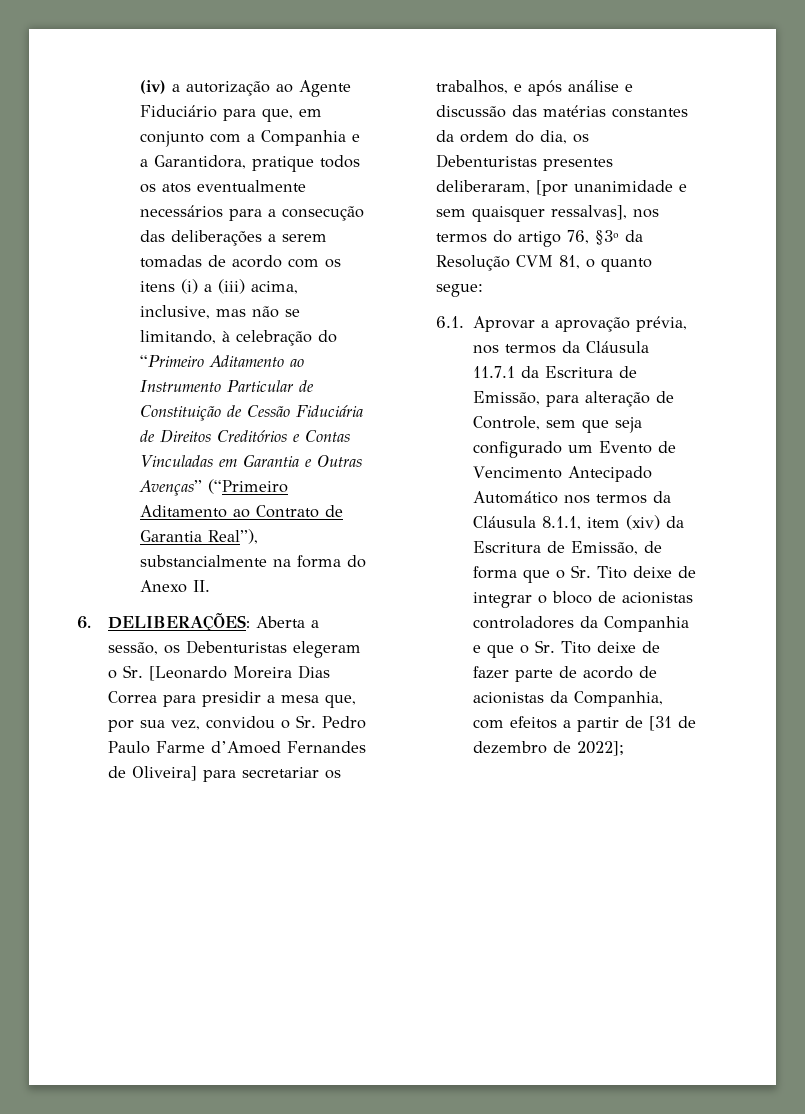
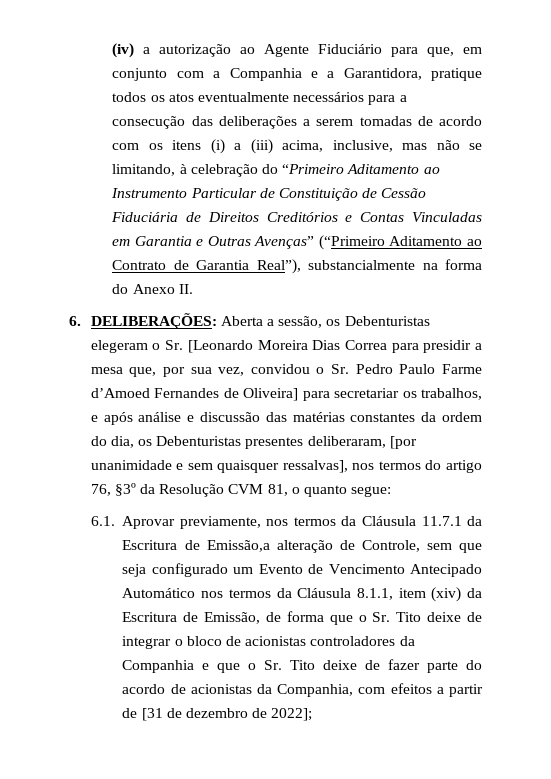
- 6.1. Aprovar a aprovação prévia, nos termos da Cláusula 11.7.1 da Escritura de Emissão, para alteração de Controle, sem que seja configurado um Evento de Vencimento Antecipado Automático nos termos da Cláusula 8.1.1, item (xiv) da Escritura de Emissão, de forma que o Sr. Tito deixe de integrar o bloco de acionistas controladores da Companhia e que o Sr. Tito deixe de fazer parte de acordo de acionistas da Companhia, com efeitos a partir de [31 de dezembro de 2022];
+ 6.1. Aprovar previamente, nos termos da Cláusula 11.7.1 da Escritura de Emissão,a alteração de Controle, sem que seja configurado um Evento de Vencimento Antecipado Automático nos termos da Cláusula 8.1.1, item (xiv) da Escritura de Emissão, de forma que o Sr. Tito deixe de integrar o bloco de acionistas controladores da Companhia e que o Sr. Tito deixe de fazer parte do acordo de acionistas da Companhia, com efeitos a partir de [31 de dezembro de 2022];

